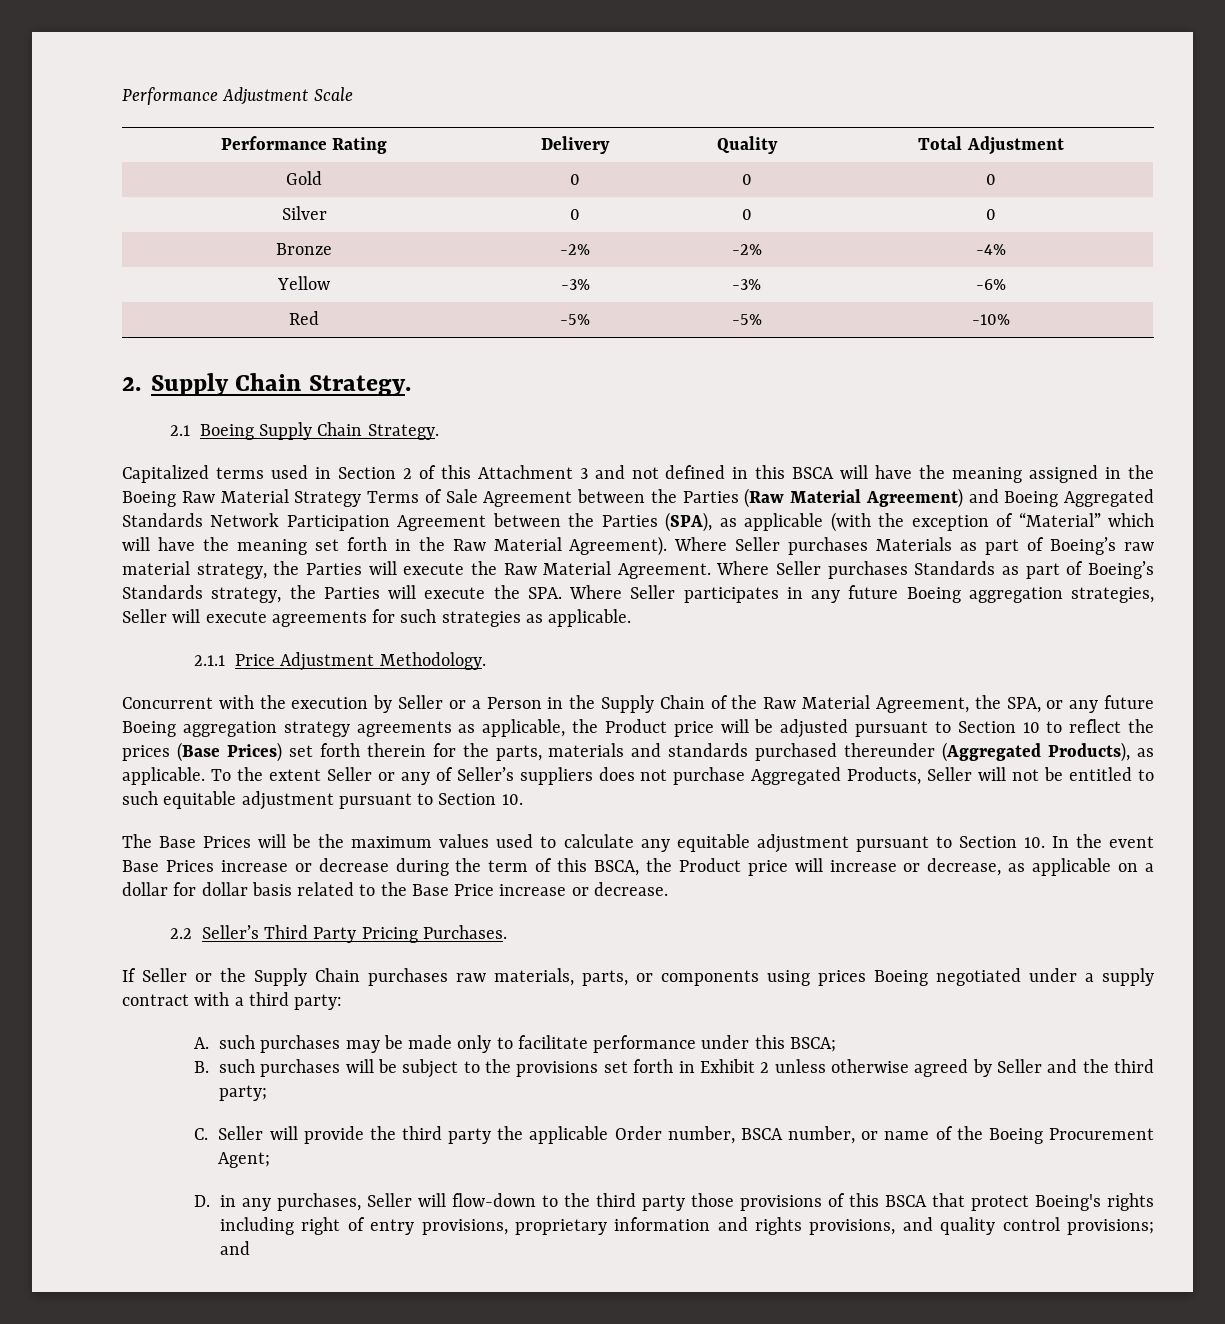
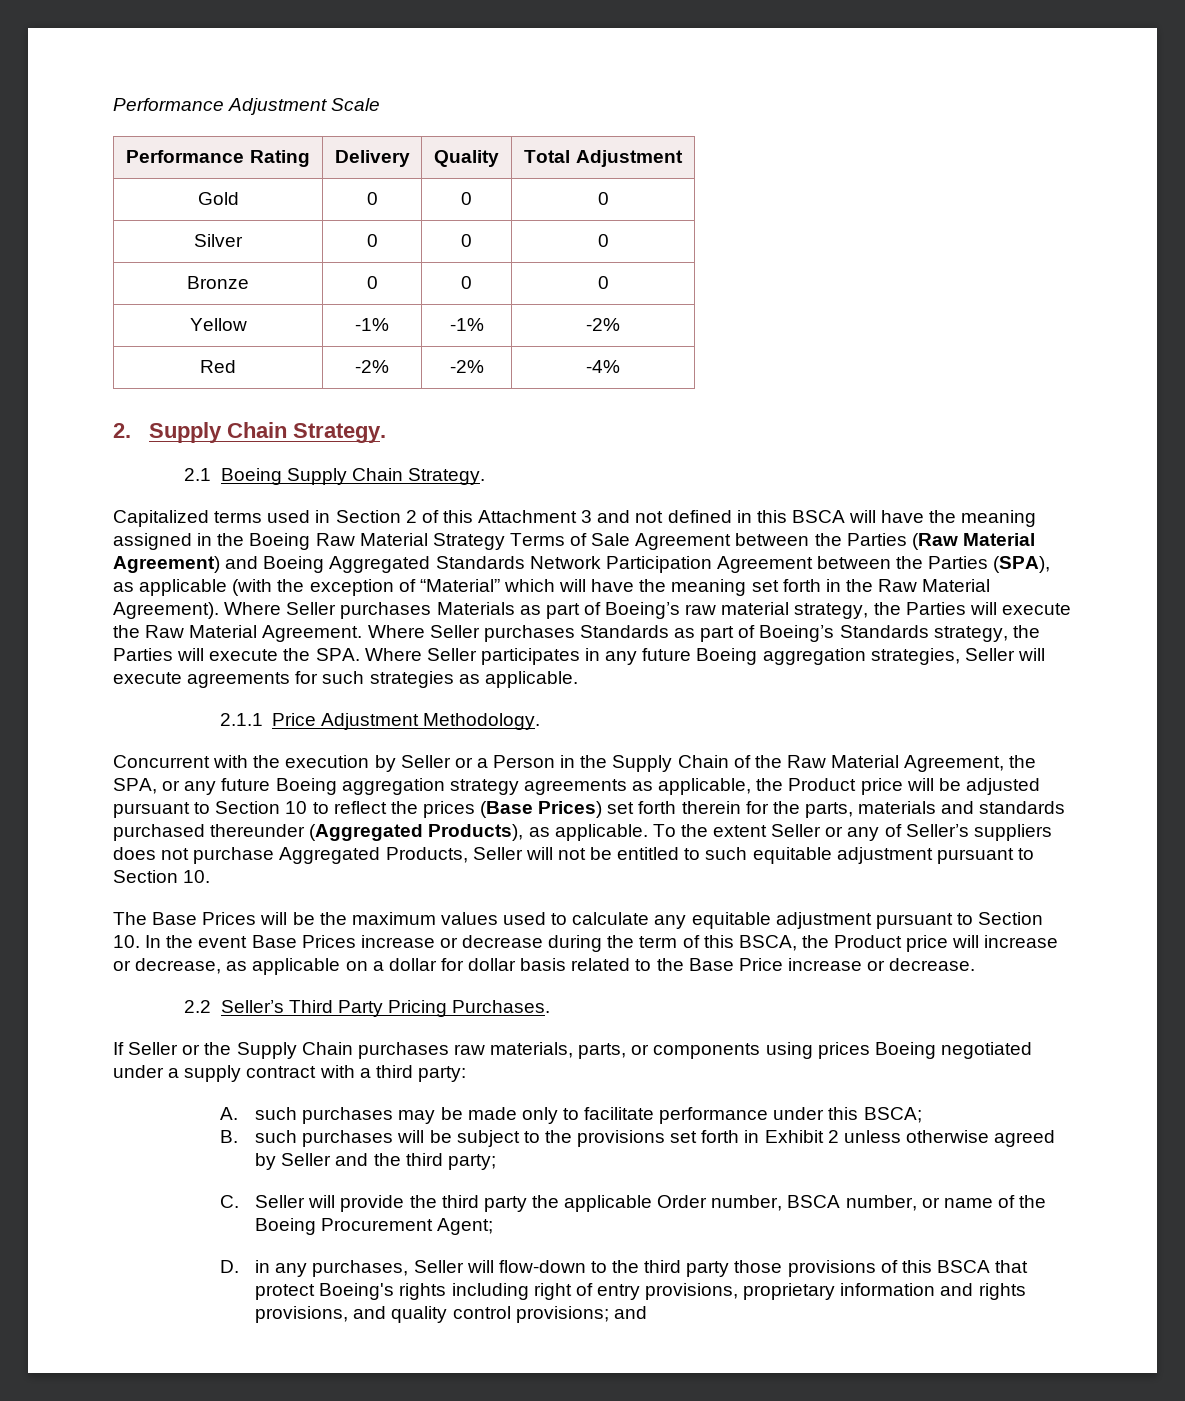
- Bronze | -2% | -2% | -4%
- Yellow | -3% | -3% | -6%
- Red | -5% | -5% | -10%
+ Bronze | 0 | 0 | 0
+ Yellow | -1% | -1% | -2%
+ Red | -2% | -2% | -4%

